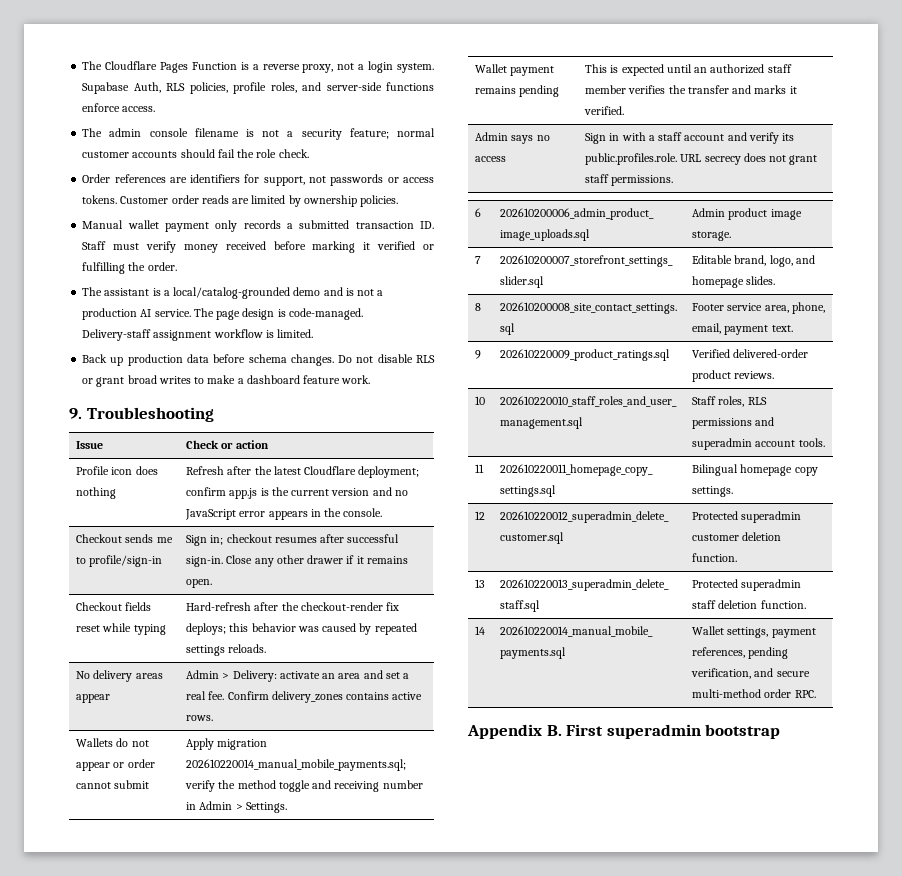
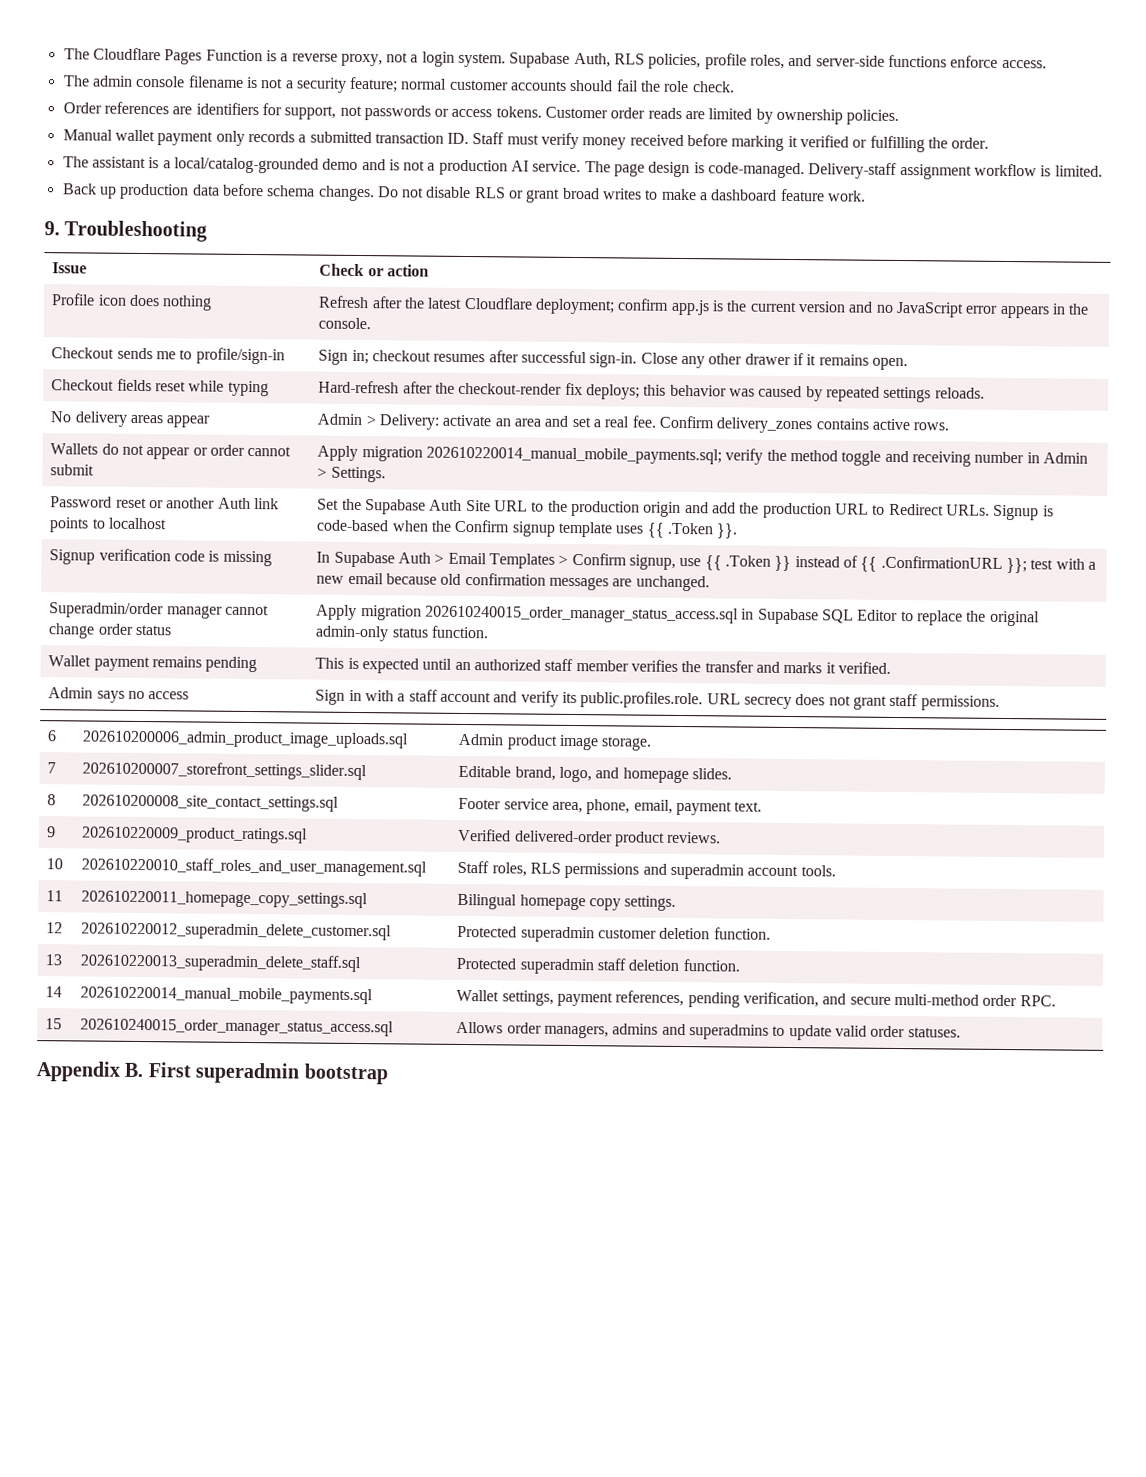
+ Password reset or another Auth link points to localhost | Set the Supabase Auth Site URL to the production origin and add the production URL to Redirect URLs. Signup is code-based when the Confirm signup template uses {{ .Token }}.
+ Signup verification code is missing | In Supabase Auth > Email Templates > Confirm signup, use {{ .Token }} instead of {{ .ConfirmationURL }}; test with a new email because old confirmation messages are unchanged.
+ Superadmin/order manager cannot change order status | Apply migration 202610240015_order_manager_status_access.sql in Supabase SQL Editor to replace the original admin-only status function.
+ 15 | 202610240015_order_manager_status_access.sql | Allows order managers, admins and superadmins to update valid order statuses.

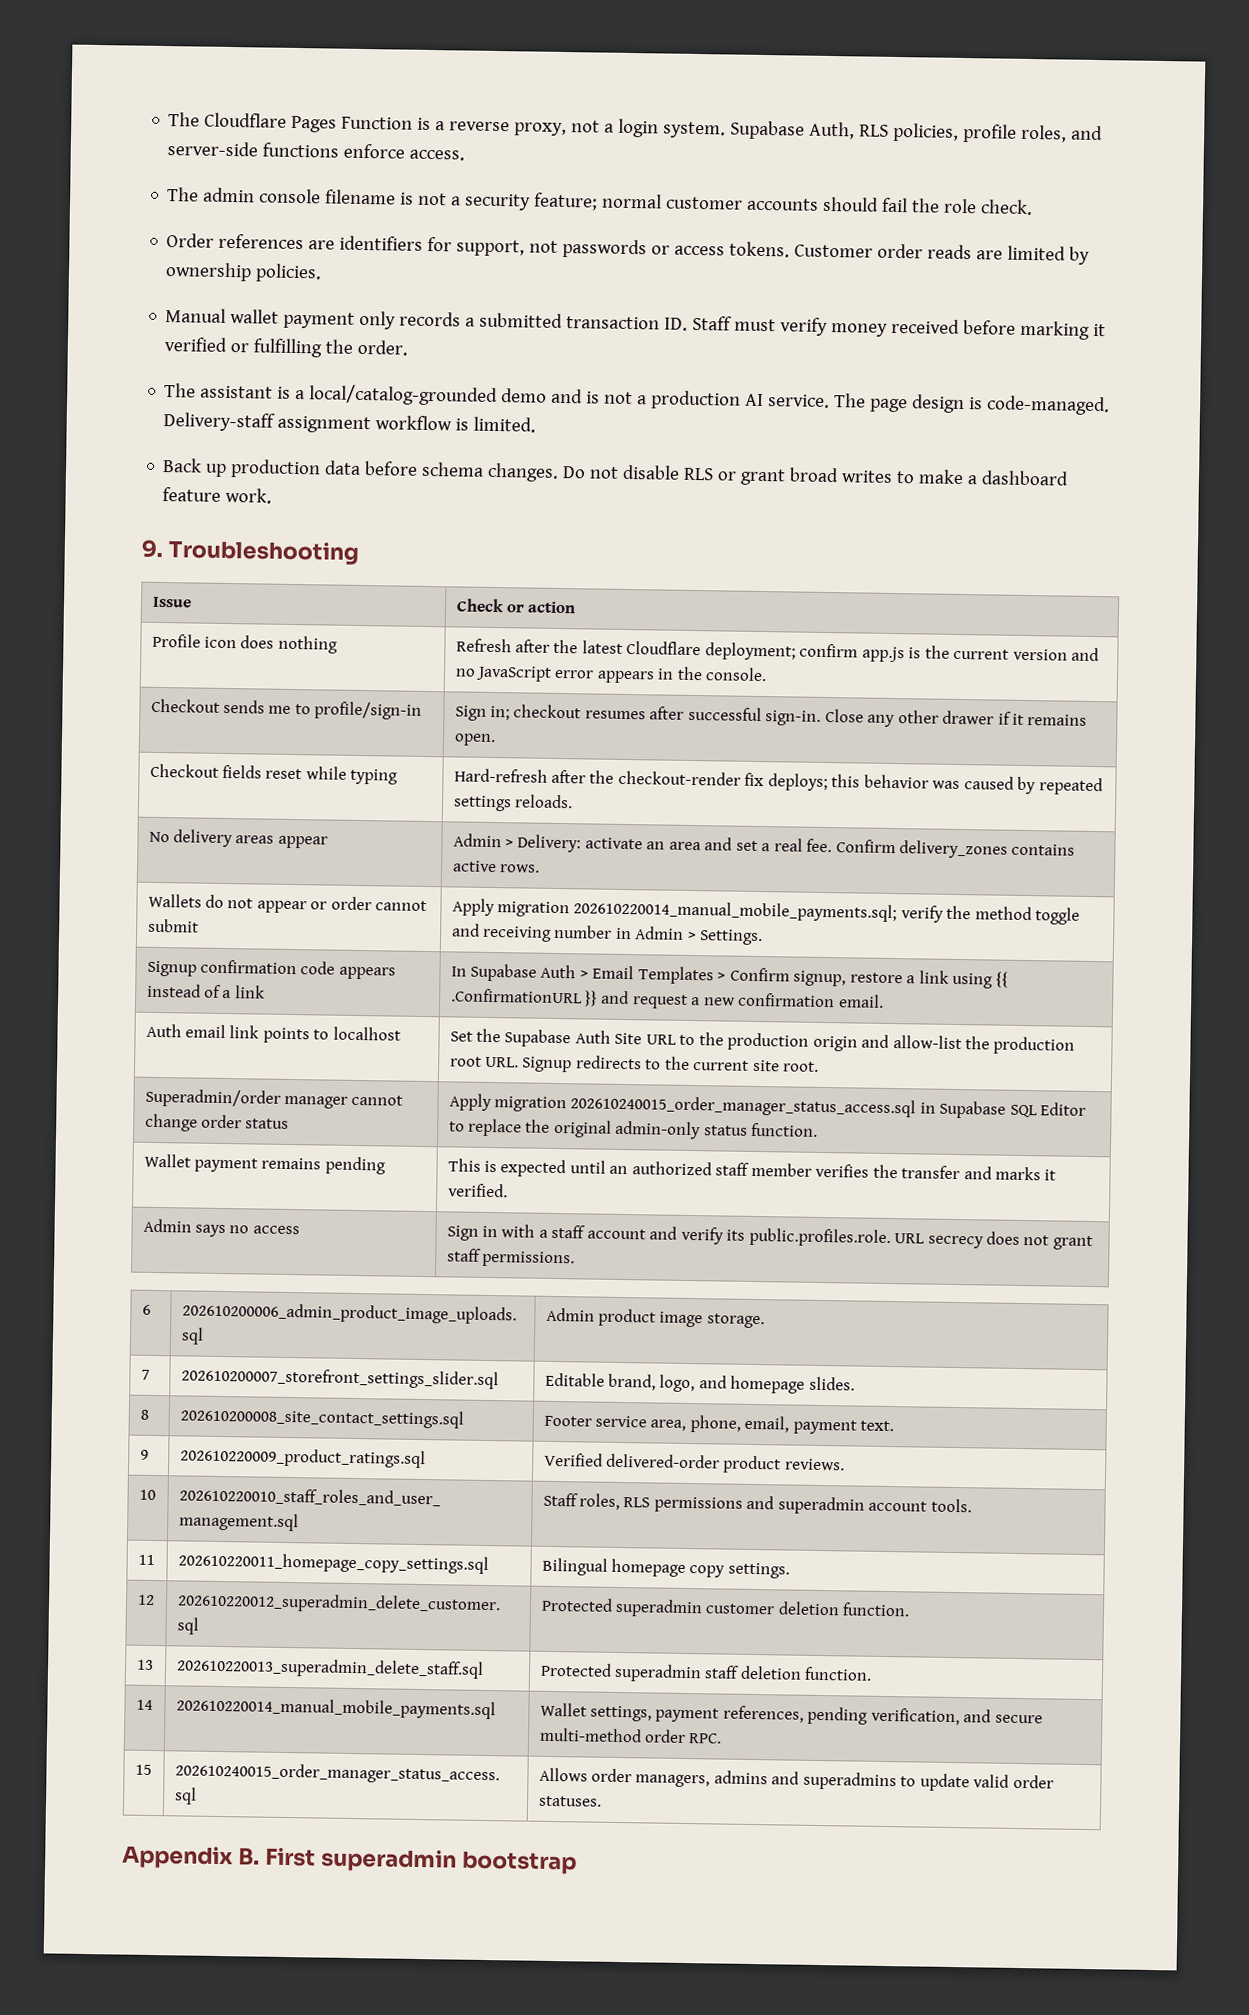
- Password reset or another Auth link points to localhost | Set the Supabase Auth Site URL to the production origin and add the production URL to Redirect URLs. Signup is code-based when the Confirm signup template uses {{ .Token }}.
- Signup verification code is missing | In Supabase Auth > Email Templates > Confirm signup, use {{ .Token }} instead of {{ .ConfirmationURL }}; test with a new email because old confirmation messages are unchanged.
+ Signup confirmation code appears instead of a link | In Supabase Auth > Email Templates > Confirm signup, restore a link using {{ .ConfirmationURL }} and request a new confirmation email.
+ Auth email link points to localhost | Set the Supabase Auth Site URL to the production origin and allow-list the production root URL. Signup redirects to the current site root.

